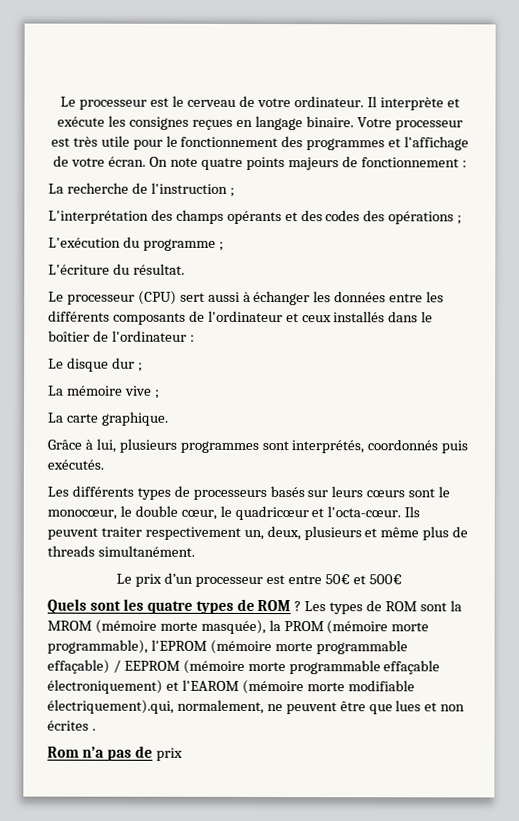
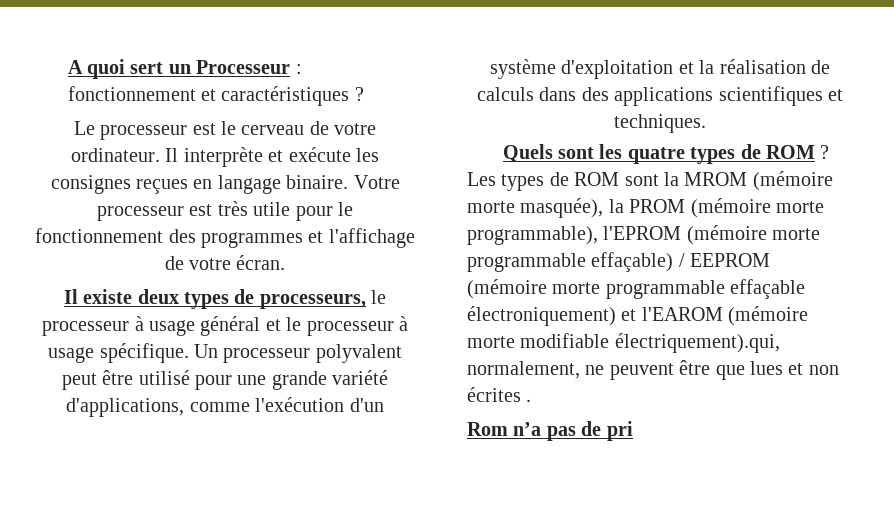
+ A quoi sert un Processeur : fonctionnement et caractéristiques ?
- Votre processeur est très utile pour le fonctionnement des programmes et l'affichage de votre écran. On note quatre points majeurs de fonctionnement :
- La recherche de l'instruction ;
- L'interprétation des champs opérants et des codes des opérations ;
- L'exécution du programme ;
- L'écriture du résultat.
- Le processeur (CPU) sert aussi à échanger les données entre les différents composants de l'ordinateur et ceux installés dans le boîtier de l'ordinateur :
- Le disque dur ;
- La mémoire vive ;
- La carte graphique.
- Grâce à lui, plusieurs programmes sont interprétés, coordonnés puis exécutés.
- Les différents types de processeurs basés sur leurs cœurs sont le monocœur, le double cœur, le quadricœur et l'octa-cœur. Ils peuvent traiter respectivement un, deux, plusieurs et même plus de threads simultanément.
- Le prix d’un processeur est entre 50€ et 500€
+ Votre processeur est très utile pour le fonctionnement des programmes et l'affichage de votre écran.
+ Il existe deux types de processeurs, le processeur à usage général et le processeur à usage spécifique. Un processeur polyvalent peut être utilisé pour une grande variété d'applications, comme l'exécution d'un système d'exploitation et la réalisation de calculs dans des applications scientifiques et techniques.
- Rom n’a pas de prix
+ Rom n’a pas de pri

